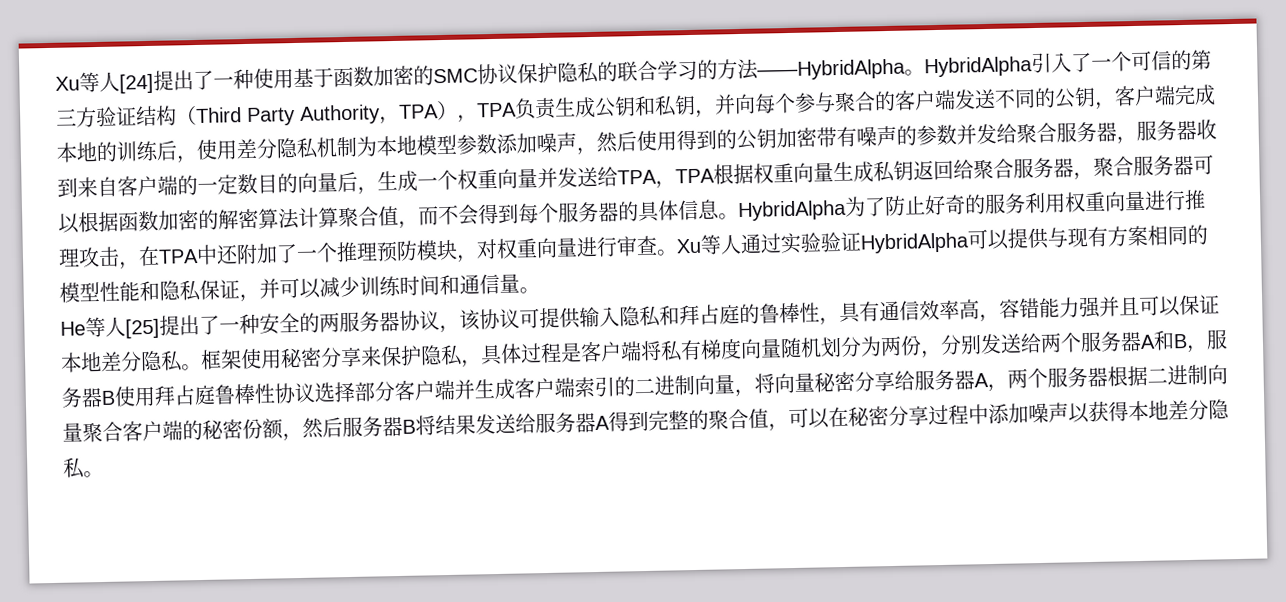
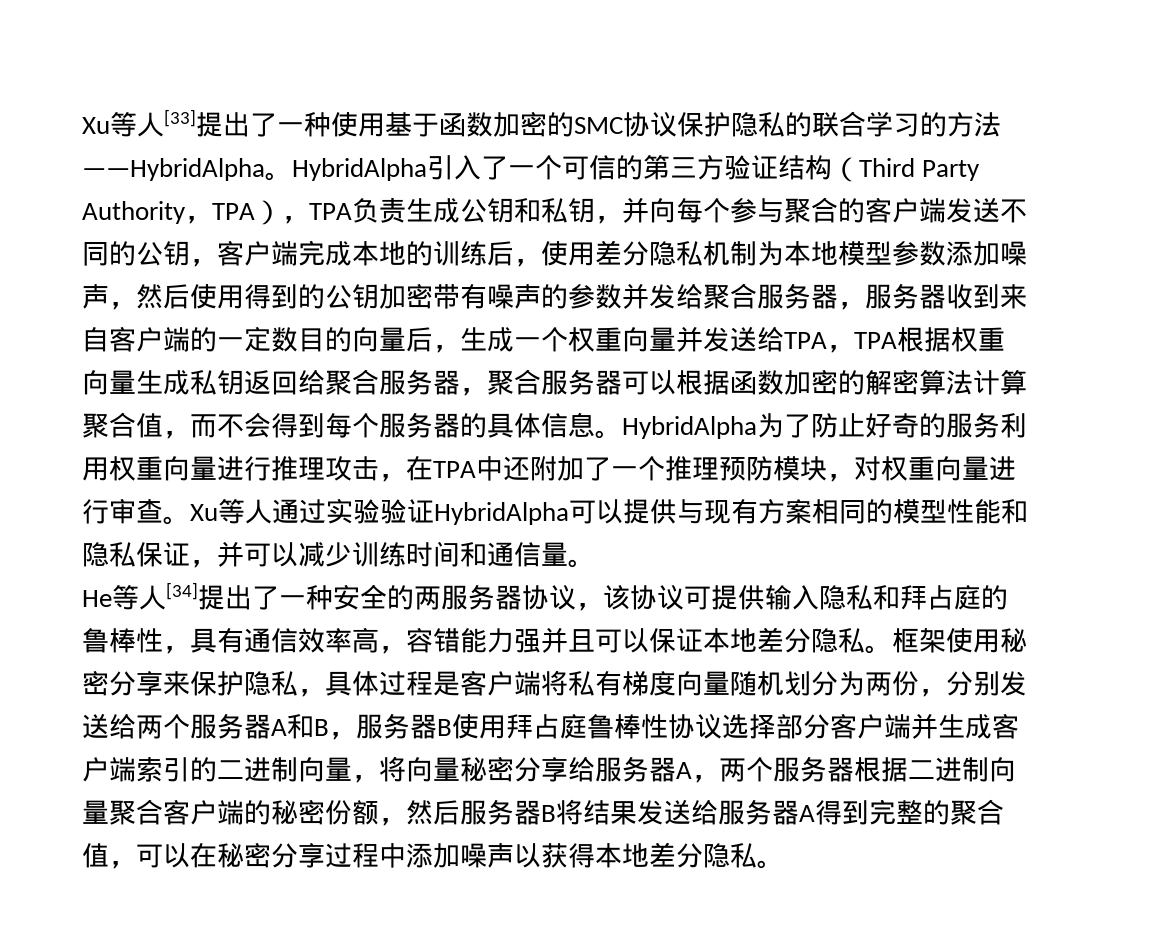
- Xu等人[24]提出了一种使用基于函数加密的SMC协议保护隐私的联合学习的方法——HybridAlpha。
+ Xu等人[33]提出了一种使用基于函数加密的SMC协议保护隐私的联合学习的方法——HybridAlpha。
- He等人[25]提出了一种安全的两服务器协议，该协议可提供输入隐私和拜占庭的鲁棒性，具有通信效率高，容错能力强并且可以保证本地差分隐私。
+ He等人[34]提出了一种安全的两服务器协议，该协议可提供输入隐私和拜占庭的鲁棒性，具有通信效率高，容错能力强并且可以保证本地差分隐私。

